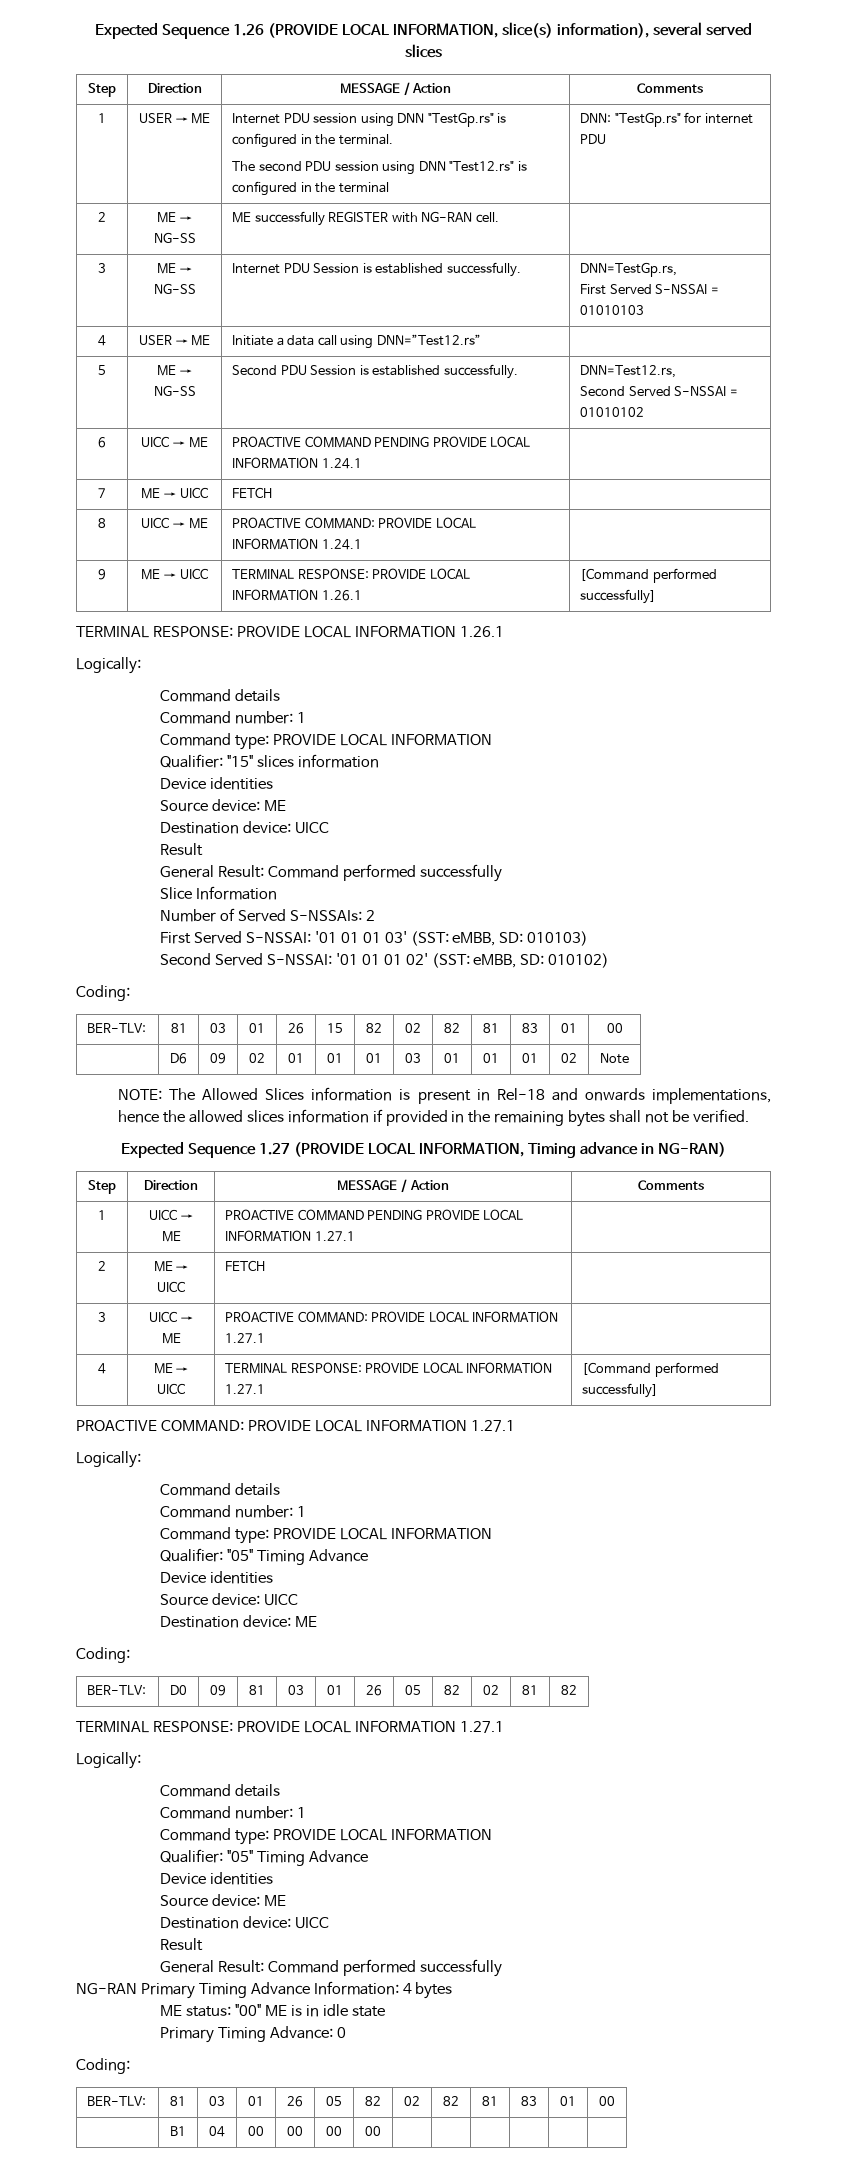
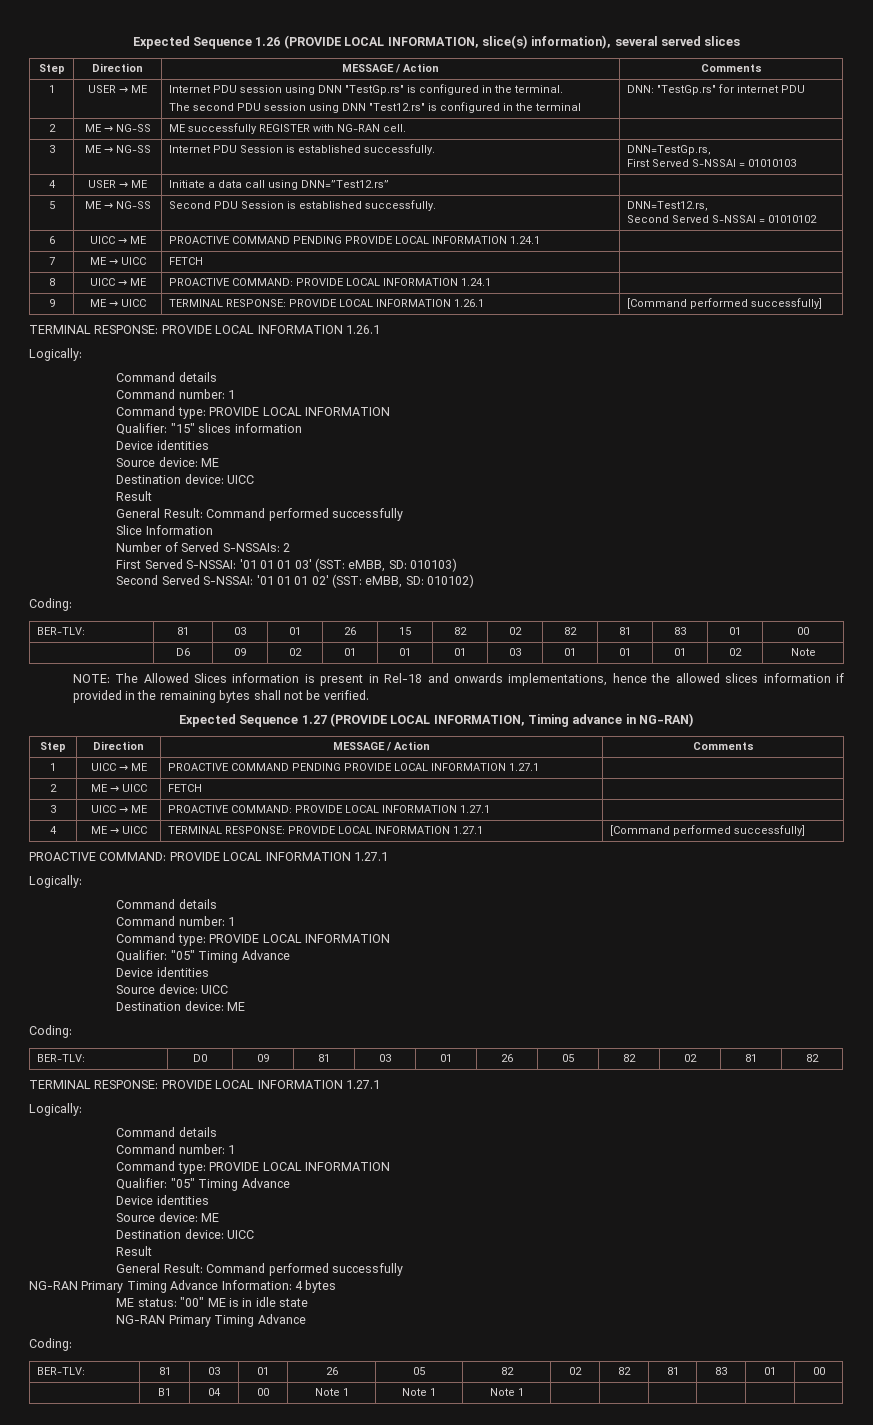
  ME status: "00" ME is in idle state
- Primary Timing Advance: 0
+ NG-RAN Primary Timing Advance
- | B1 | 04 | 00 | 00 | 00 | 00 | | | | | |
+ | B1 | 04 | 00 | Note 1 | Note 1 | Note 1 | | | | | |

